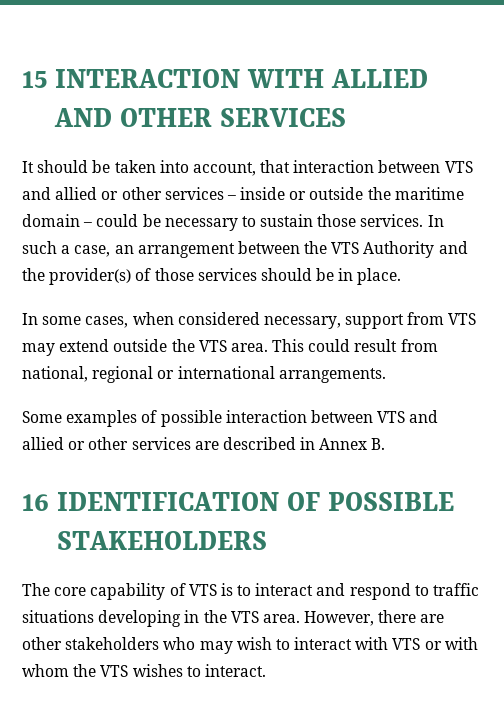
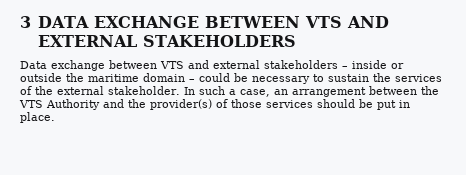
- 15 INTERACTION WITH ALLIED AND OTHER SERVICES
- It should be taken into account, that interaction between VTS and allied or other services – inside or outside the maritime domain – could be necessary to sustain those services.
+ 3 DATA EXCHANGE BETWEEN VTS AND EXTERNAL STAKEHOLDERS
+ Data exchange between VTS and external stakeholders – inside or outside the maritime domain – could be necessary to sustain the services of the external stakeholder.
- In such a case, an arrangement between the VTS Authority and the provider(s) of those services should be in place.
+ In such a case, an arrangement between the VTS Authority and the provider(s) of those services should be put in place.
- In some cases, when considered necessary, support from VTS may extend outside the VTS area. This could result from national, regional or international arrangements.
- Some examples of possible interaction between VTS and allied or other services are described in Annex B.
- 16 IDENTIFICATION OF POSSIBLE STAKEHOLDERS
- The core capability of VTS is to interact and respond to traffic situations developing in the VTS area. However, there are other stakeholders who may wish to interact with VTS or with whom the VTS wishes to interact.

